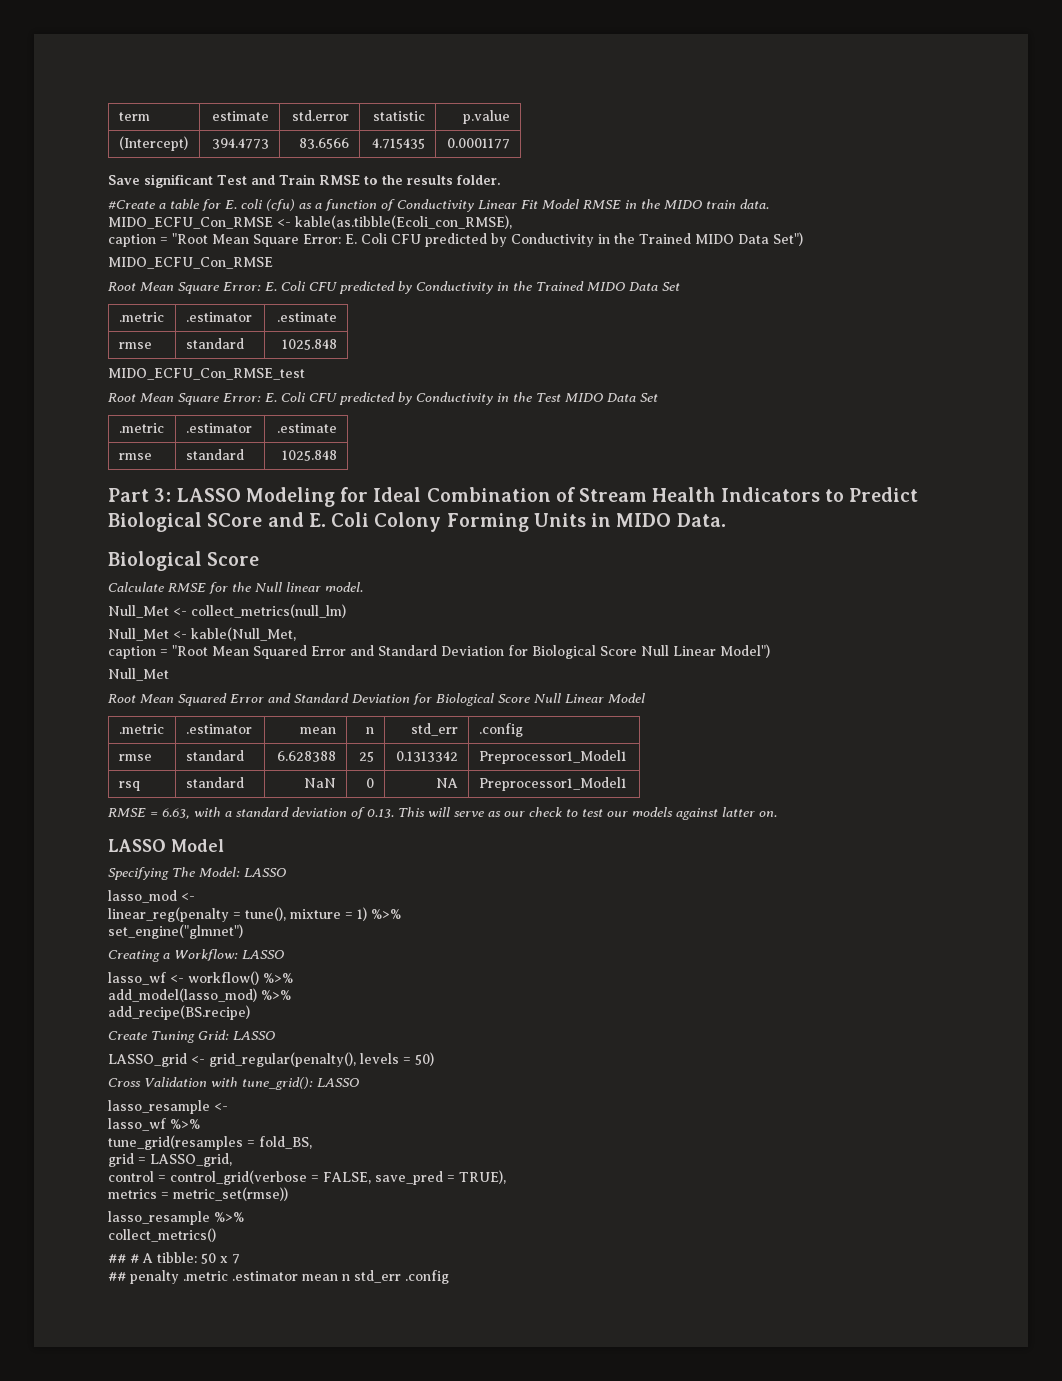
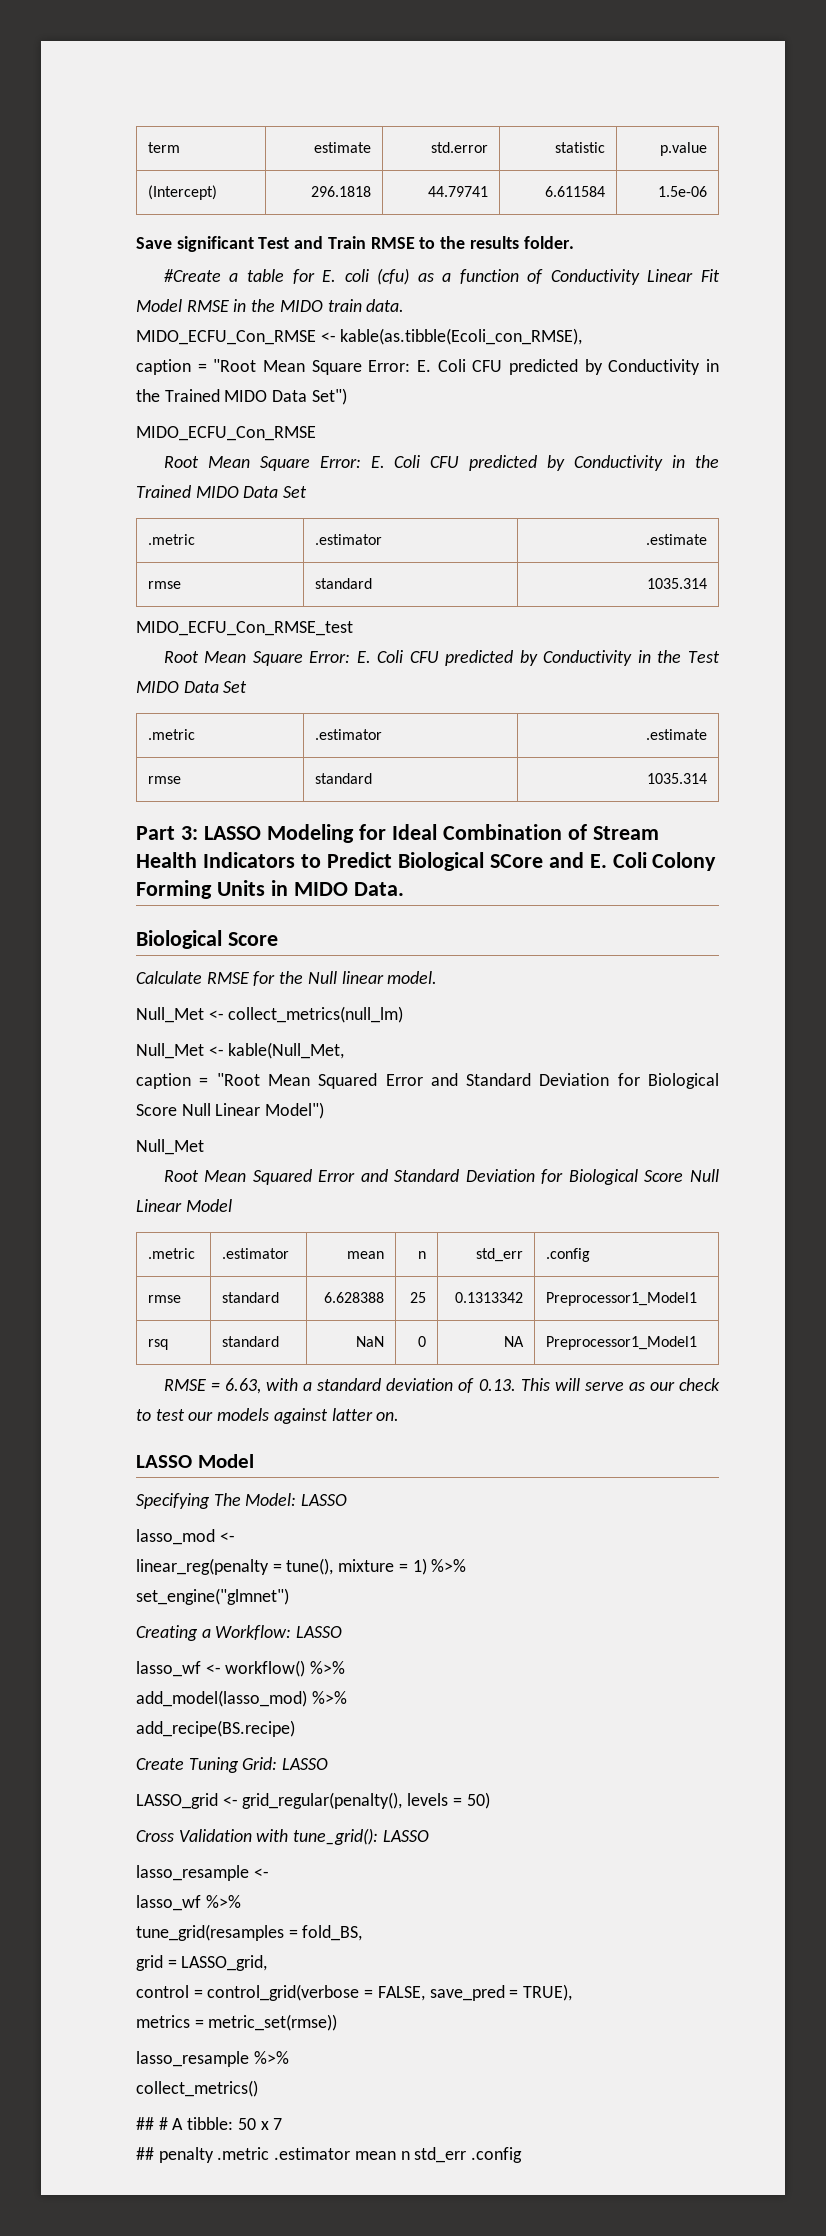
- (Intercept) | 394.4773 | 83.6566 | 4.715435 | 0.0001177
+ (Intercept) | 296.1818 | 44.79741 | 6.611584 | 1.5e-06
  Root Mean Square Error: E. Coli CFU predicted by Conductivity in the Trained MIDO Data Set
  .metric | .estimator | .estimate
- rmse | standard | 1025.848
+ rmse | standard | 1035.314
  Root Mean Square Error: E. Coli CFU predicted by Conductivity in the Test MIDO Data Set
  .metric | .estimator | .estimate
- rmse | standard | 1025.848
+ rmse | standard | 1035.314

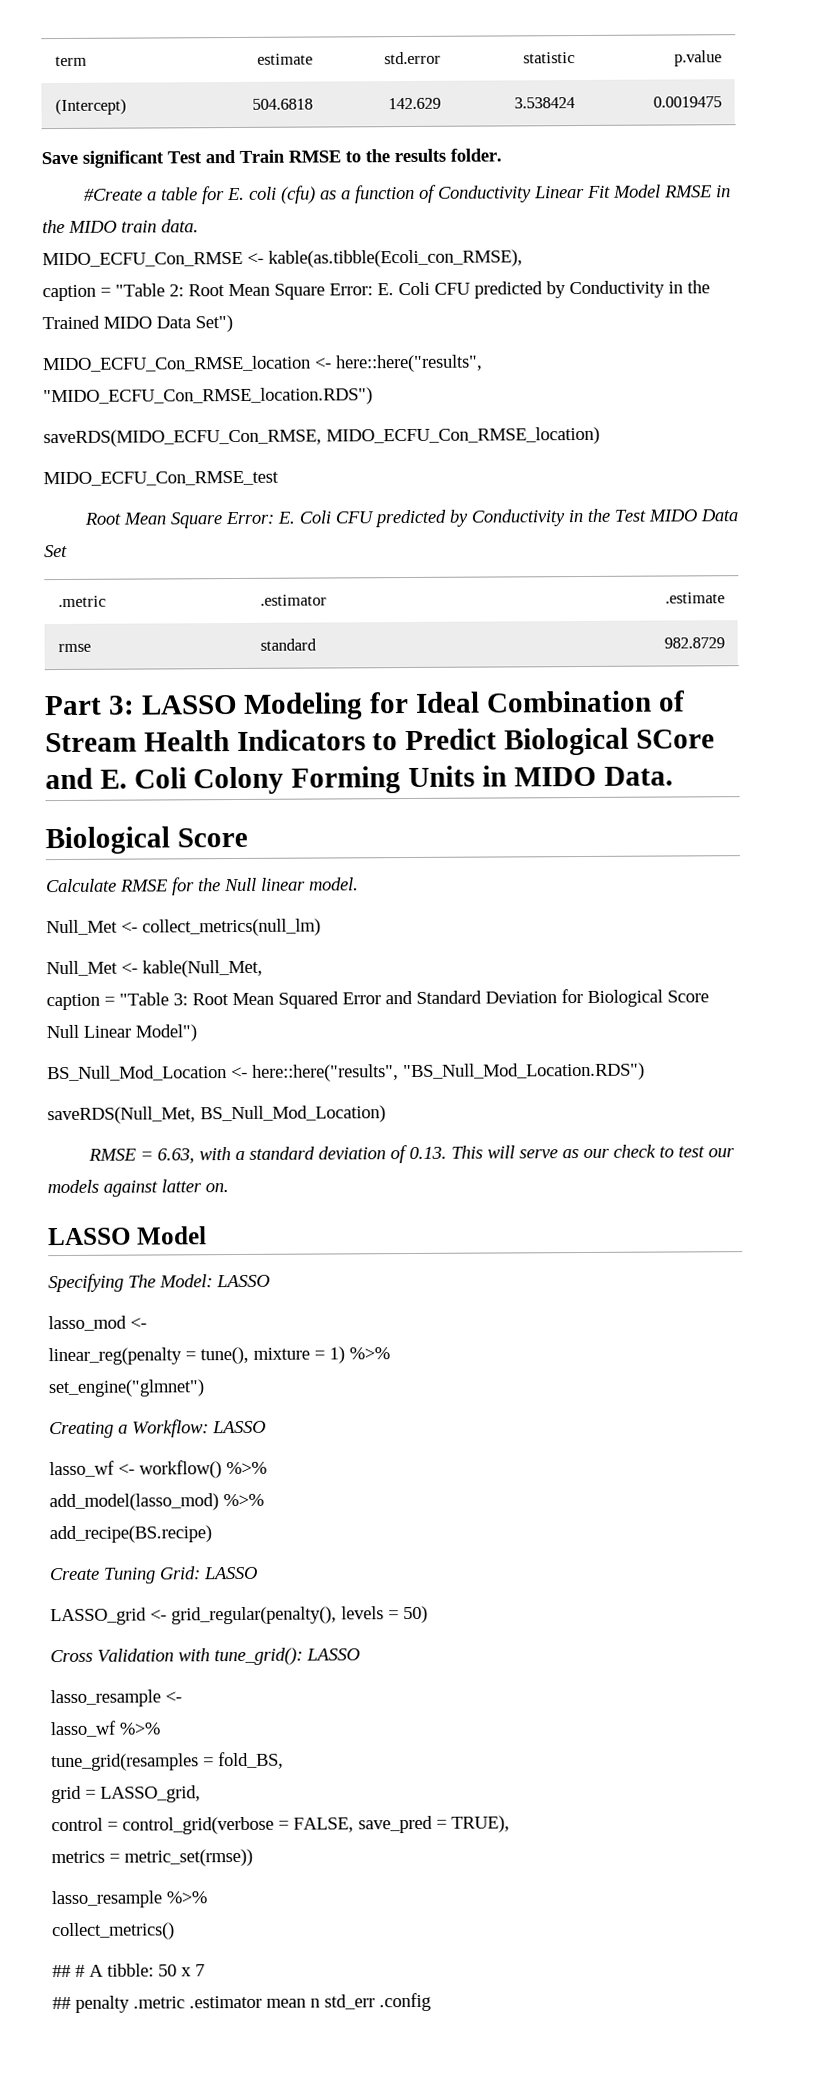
- (Intercept) | 296.1818 | 44.79741 | 6.611584 | 1.5e-06
+ (Intercept) | 504.6818 | 142.629 | 3.538424 | 0.0019475
- caption = "Root Mean Square Error: E. Coli CFU predicted by Conductivity in the Trained MIDO Data Set")
- MIDO_ECFU_Con_RMSE
- Root Mean Square Error: E. Coli CFU predicted by Conductivity in the Trained MIDO Data Set
- .metric | .estimator | .estimate
- rmse | standard | 1035.314
+ caption = "Table 2: Root Mean Square Error: E. Coli CFU predicted by Conductivity in the Trained MIDO Data Set")
+ MIDO_ECFU_Con_RMSE_location <- here::here("results", "MIDO_ECFU_Con_RMSE_location.RDS")
+ saveRDS(MIDO_ECFU_Con_RMSE, MIDO_ECFU_Con_RMSE_location)
  Root Mean Square Error: E. Coli CFU predicted by Conductivity in the Test MIDO Data Set
  .metric | .estimator | .estimate
- rmse | standard | 1035.314
+ rmse | standard | 982.8729
- caption = "Root Mean Squared Error and Standard Deviation for Biological Score Null Linear Model")
- Null_Met
- Root Mean Squared Error and Standard Deviation for Biological Score Null Linear Model
- .metric | .estimator | mean | n | std_err | .config
- rmse | standard | 6.628388 | 25 | 0.1313342 | Preprocessor1_Model1
- rsq | standard | NaN | 0 | NA | Preprocessor1_Model1
+ caption = "Table 3: Root Mean Squared Error and Standard Deviation for Biological Score Null Linear Model")
+ BS_Null_Mod_Location <- here::here("results", "BS_Null_Mod_Location.RDS")
+ saveRDS(Null_Met, BS_Null_Mod_Location)

